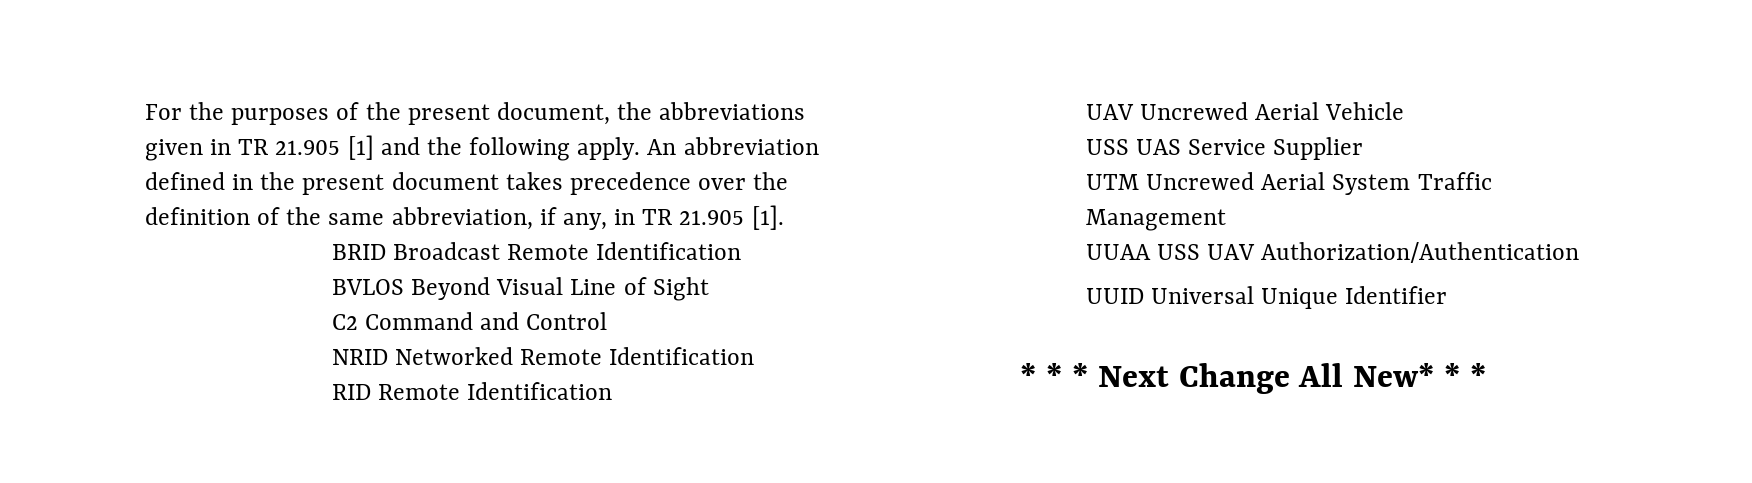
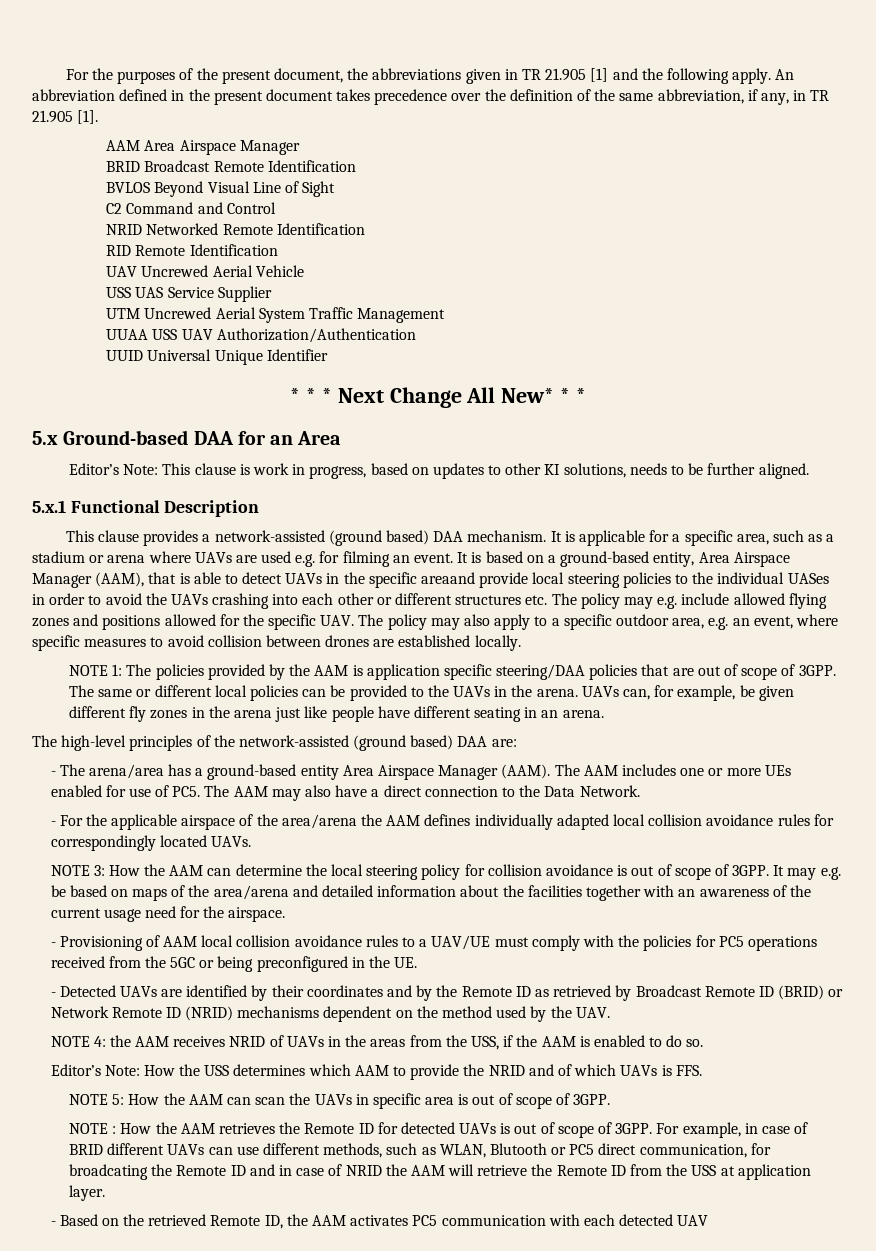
+ AAM Area Airspace Manager
+ 5.x Ground-based DAA for an Area
+ Editor’s Note: This clause is work in progress, based on updates to other KI solutions, needs to be further aligned.
+ 5.x.1 Functional Description
+ This clause provides a network-assisted (ground based) DAA mechanism. It is applicable for a specific area, such as a stadium or arena where UAVs are used e.g. for filming an event. It is based on a ground-based entity, Area Airspace Manager (AAM), that is able to detect UAVs in the specific areaand provide local steering policies to the individual UASes in order to avoid the UAVs crashing into each other or different structures etc. The policy may e.g. include allowed flying zones and positions allowed for the specific UAV. The policy may also apply to a specific outdoor area, e.g. an event, where specific measures to avoid collision between drones are established locally.
+ NOTE 1: The policies provided by the AAM is application specific steering/DAA policies that are out of scope of 3GPP. The same or different local policies can be provided to the UAVs in the arena. UAVs can, for example, be given different fly zones in the arena just like people have different seating in an arena.
+ The high-level principles of the network-assisted (ground based) DAA are:
+ - The arena/area has a ground-based entity Area Airspace Manager (AAM). The AAM includes one or more UEs enabled for use of PC5. The AAM may also have a direct connection to the Data Network.
+ - For the applicable airspace of the area/arena the AAM defines individually adapted local collision avoidance rules for correspondingly located UAVs.
+ NOTE 3: How the AAM can determine the local steering policy for collision avoidance is out of scope of 3GPP. It may e.g. be based on maps of the area/arena and detailed information about the facilities together with an awareness of the current usage need for the airspace.
+ - Provisioning of AAM local collision avoidance rules to a UAV/UE must comply with the policies for PC5 operations received from the 5GC or being preconfigured in the UE.
+ - Detected UAVs are identified by their coordinates and by the Remote ID as retrieved by Broadcast Remote ID (BRID) or Network Remote ID (NRID) mechanisms dependent on the method used by the UAV.
+ NOTE 4: the AAM receives NRID of UAVs in the areas from the USS, if the AAM is enabled to do so.
+ Editor’s Note: How the USS determines which AAM to provide the NRID and of which UAVs is FFS.
+ NOTE 5: How the AAM can scan the UAVs in specific area is out of scope of 3GPP.
+ NOTE : How the AAM retrieves the Remote ID for detected UAVs is out of scope of 3GPP. For example, in case of BRID different UAVs can use different methods, such as WLAN, Blutooth or PC5 direct communication, for broadcating the Remote ID and in case of NRID the AAM will retrieve the Remote ID from the USS at application layer.
+ - Based on the retrieved Remote ID, the AAM activates PC5 communication with each detected UAV

